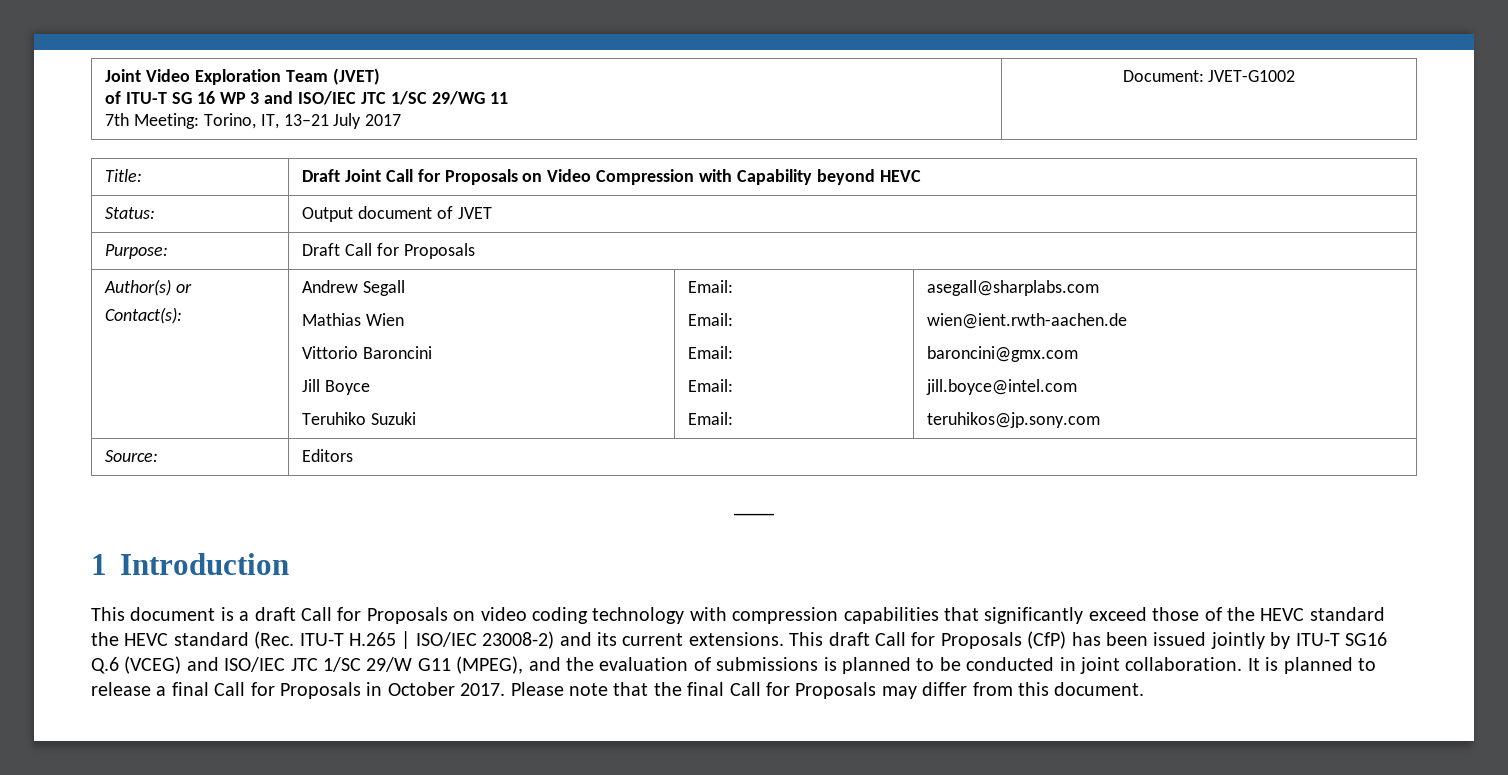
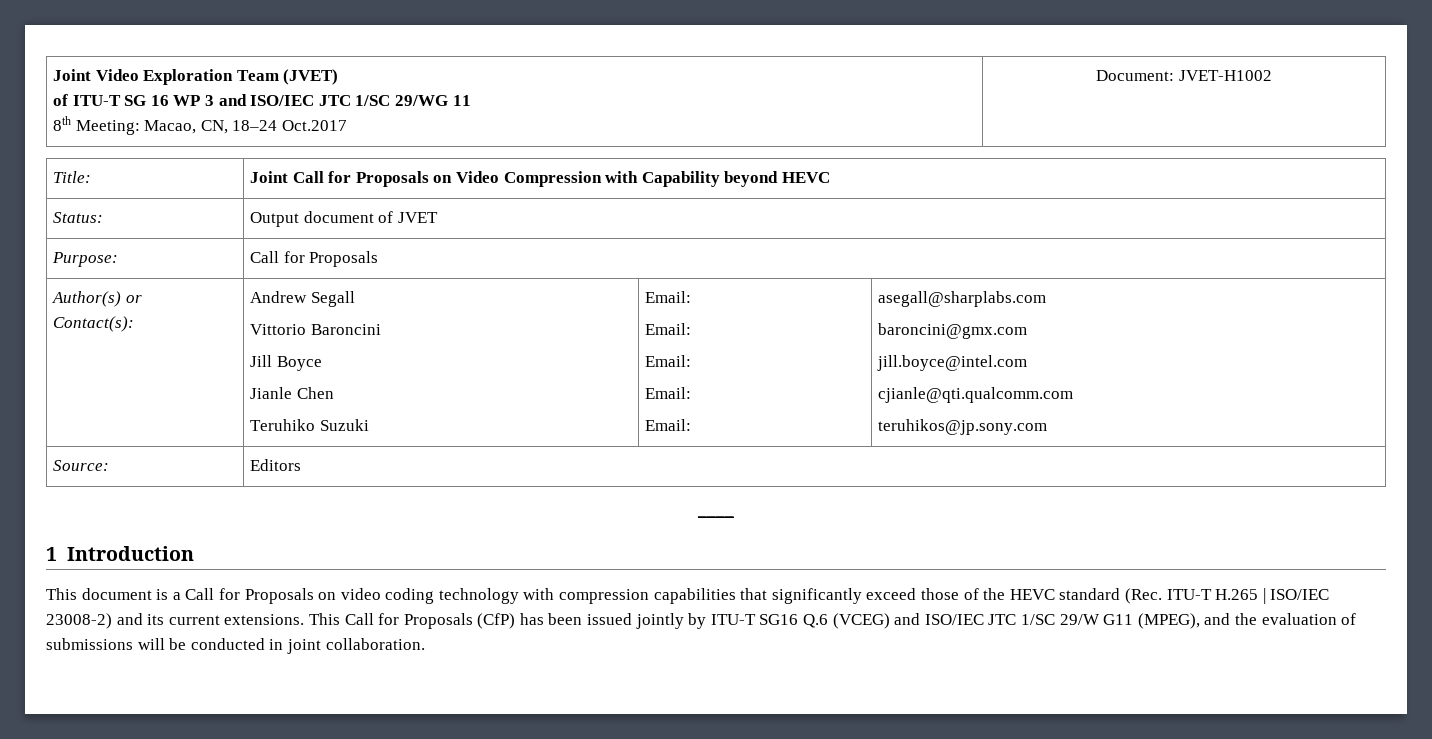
  Joint Video Exploration Team (JVET)
  of ITU-T SG 16 WP 3 and ISO/IEC JTC 1/SC 29/WG 11
- 7th Meeting: Torino, IT, 13–21 July 2017 | Document: JVET-G1002
+ 8th Meeting: Macao, CN, 18–24 Oct.2017 | Document: JVET-H1002
- Title: | Draft Joint Call for Proposals on Video Compression with Capability beyond HEVC
+ Title: | Joint Call for Proposals on Video Compression with Capability beyond HEVC
- Purpose: | Draft Call for Proposals
+ Purpose: | Call for Proposals
  Author(s) or
  Contact(s): | Andrew Segall
- Mathias Wien
  Vittorio Baroncini
  Jill Boyce
+ Jianle Chen
  Teruhiko Suzuki | Email:
  Email:
  Email:
  Email:
  Email: | asegall@sharplabs.com
- wien@ient.rwth-aachen.de
  baroncini@gmx.com
  jill.boyce@intel.com
+ cjianle@qti.qualcomm.com
- This document is a draft Call for Proposals on video coding technology with compression capabilities that significantly exceed those of the HEVC standard the HEVC standard (Rec. ITU-T H.265 | ISO/IEC 23008-2) and its current extensions.
+ This document is a Call for Proposals on video coding technology with compression capabilities that significantly exceed those of the HEVC standard (Rec. ITU-T H.265 | ISO/IEC 23008-2) and its current extensions.
- This draft Call for Proposals (CfP) has been issued jointly by ITU-T SG16 Q.6 (VCEG) and ISO/IEC JTC 1/SC 29/W G11 (MPEG), and the evaluation of submissions is planned to be conducted in joint collaboration. It is planned to release a final Call for Proposals in October 2017. Please note that the final Call for Proposals may differ from this document.
+ This Call for Proposals (CfP) has been issued jointly by ITU-T SG16 Q.6 (VCEG) and ISO/IEC JTC 1/SC 29/W G11 (MPEG), and the evaluation of submissions will be conducted in joint collaboration.

